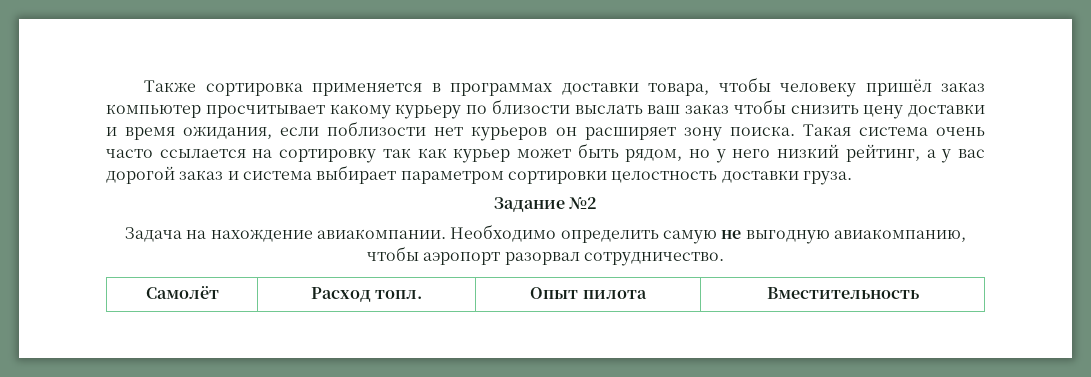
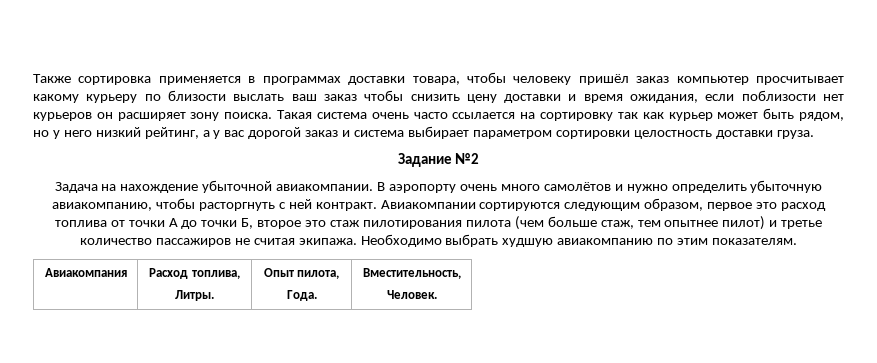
- Задача на нахождение авиакомпании. Необходимо определить самую не выгодную авиакомпанию, чтобы аэропорт разорвал сотрудничество.
- Самолёт | Расход топл. | Опыт пилота | Вместительность
+ Задача на нахождение убыточной авиакомпании. В аэропорту очень много самолётов и нужно определить убыточную авиакомпанию, чтобы расторгнуть с ней контракт. Авиакомпании сортируются следующим образом, первое это расход топлива от точки А до точки Б, второе это стаж пилотирования пилота (чем больше стаж, тем опытнее пилот) и третье количество пассажиров не считая экипажа. Необходимо выбрать худшую авиакомпанию по этим показателям.
+ Авиакомпания | Расход топлива,
+ Литры. | Опыт пилота,
+ Года. | Вместительность,
+ Человек.

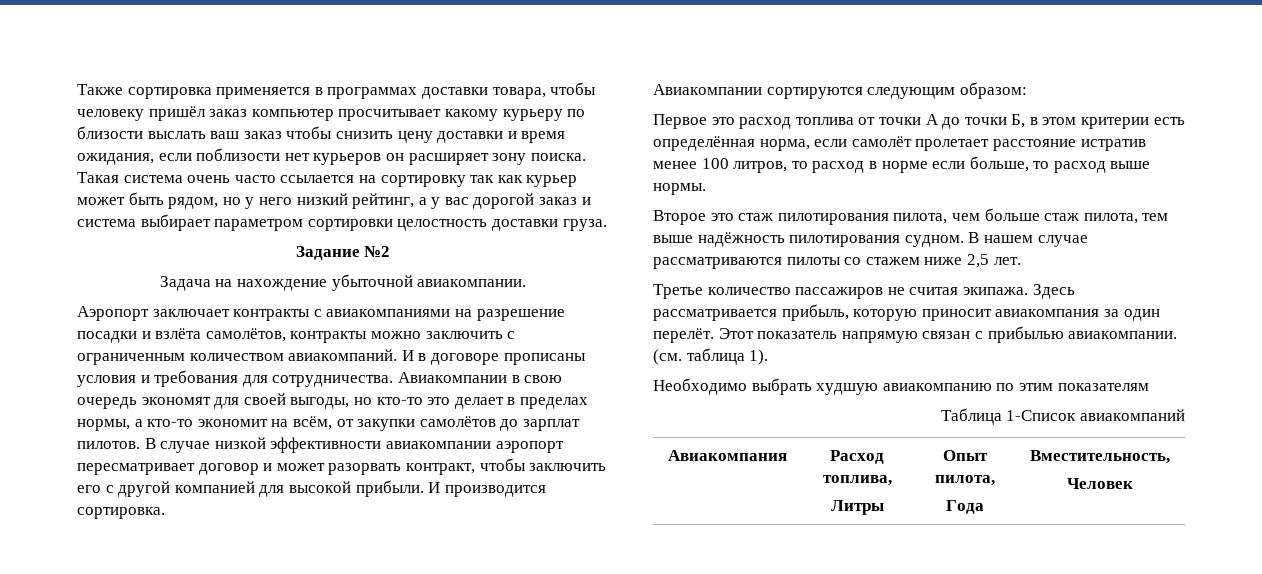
- Задача на нахождение убыточной авиакомпании. В аэропорту очень много самолётов и нужно определить убыточную авиакомпанию, чтобы расторгнуть с ней контракт. Авиакомпании сортируются следующим образом, первое это расход топлива от точки А до точки Б, второе это стаж пилотирования пилота (чем больше стаж, тем опытнее пилот) и третье количество пассажиров не считая экипажа. Необходимо выбрать худшую авиакомпанию по этим показателям.
+ Задача на нахождение убыточной авиакомпании.
+ Аэропорт заключает контракты с авиакомпаниями на разрешение посадки и взлёта самолётов, контракты можно заключить с ограниченным количеством авиакомпаний. И в договоре прописаны условия и требования для сотрудничества. Авиакомпании в свою очередь экономят для своей выгоды, но кто-то это делает в пределах нормы, а кто-то экономит на всём, от закупки самолётов до зарплат пилотов. В случае низкой эффективности авиакомпании аэропорт пересматривает договор и может разорвать контракт, чтобы заключить его с другой компанией для высокой прибыли. И производится сортировка.
+ Авиакомпании сортируются следующим образом:
+ Первое это расход топлива от точки А до точки Б, в этом критерии есть определённая норма, если самолёт пролетает расстояние истратив менее 100 литров, то расход в норме если больше, то расход выше нормы.
+ Второе это стаж пилотирования пилота, чем больше стаж пилота, тем выше надёжность пилотирования судном. В нашем случае рассматриваются пилоты со стажем ниже 2,5 лет.
+ Третье количество пассажиров не считая экипажа. Здесь рассматривается прибыль, которую приносит авиакомпания за один перелёт. Этот показатель напрямую связан с прибылью авиакомпании. (см. таблица 1).
+ Необходимо выбрать худшую авиакомпанию по этим показателям
+ Таблица 1-Список авиакомпаний
  Авиакомпания | Расход топлива,
- Литры. | Опыт пилота,
- Года. | Вместительность,
- Человек.
+ Литры | Опыт пилота,
+ Года | Вместительность,
+ Человек

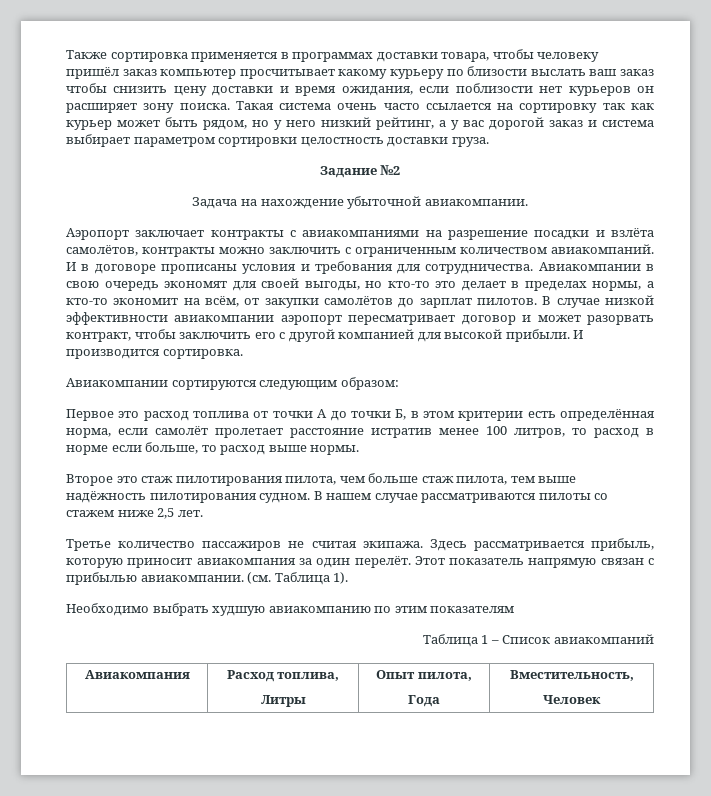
- (см. таблица 1).
+ (см. Таблица 1).
- Таблица 1-Список авиакомпаний
+ Таблица 1 – Список авиакомпаний

